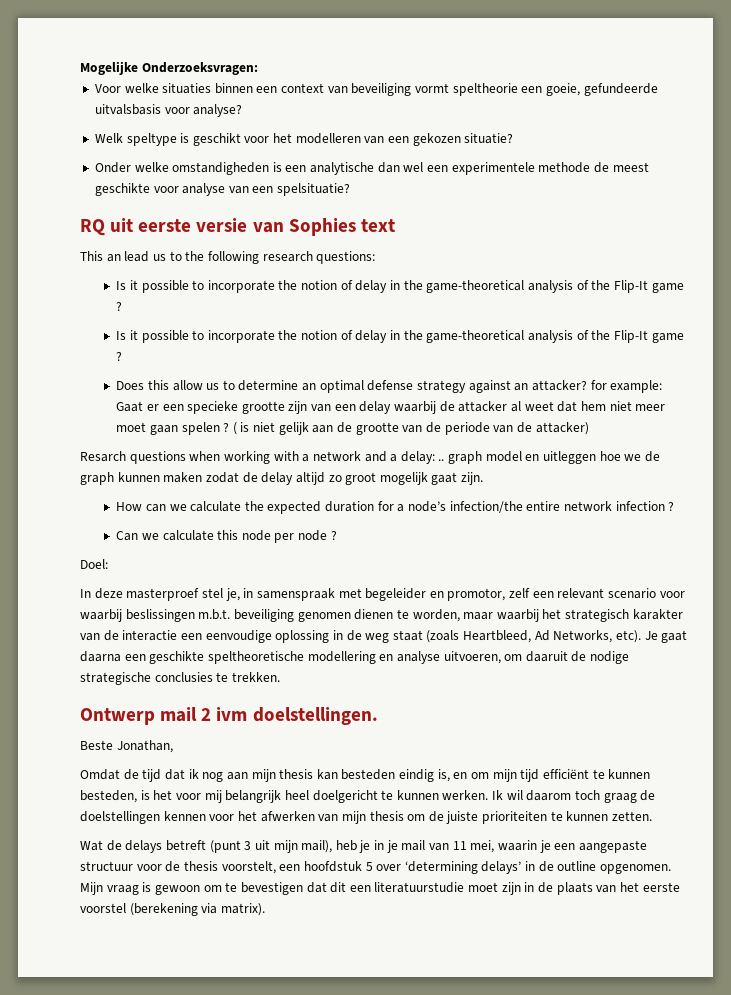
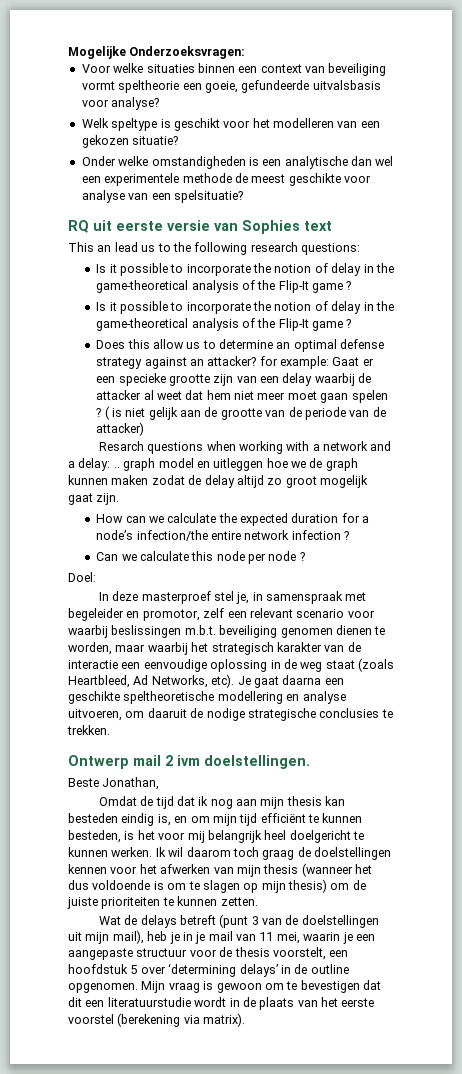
- Ik wil daarom toch graag de doelstellingen kennen voor het afwerken van mijn thesis om de juiste prioriteiten te kunnen zetten.
+ Ik wil daarom toch graag de doelstellingen kennen voor het afwerken van mijn thesis (wanneer het dus voldoende is om te slagen op mijn thesis) om de juiste prioriteiten te kunnen zetten.
- Wat de delays betreft (punt 3 uit mijn mail), heb je in je mail van 11 mei, waarin je een aangepaste structuur voor de thesis voorstelt, een hoofdstuk 5 over ‘determining delays’ in de outline opgenomen.
+ Wat de delays betreft (punt 3 van de doelstellingen uit mijn mail), heb je in je mail van 11 mei, waarin je een aangepaste structuur voor de thesis voorstelt, een hoofdstuk 5 over ‘determining delays’ in de outline opgenomen.
- Mijn vraag is gewoon om te bevestigen dat dit een literatuurstudie moet zijn in de plaats van het eerste voorstel (berekening via matrix).
+ Mijn vraag is gewoon om te bevestigen dat dit een literatuurstudie wordt in de plaats van het eerste voorstel (berekening via matrix).

